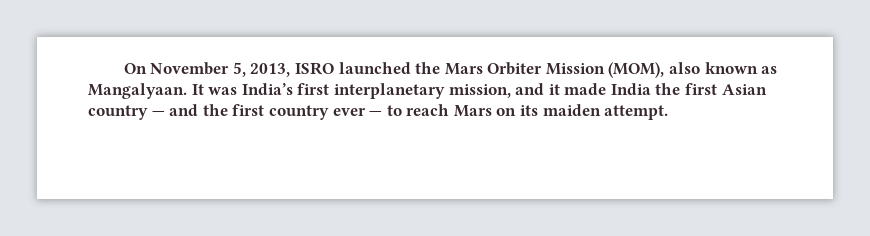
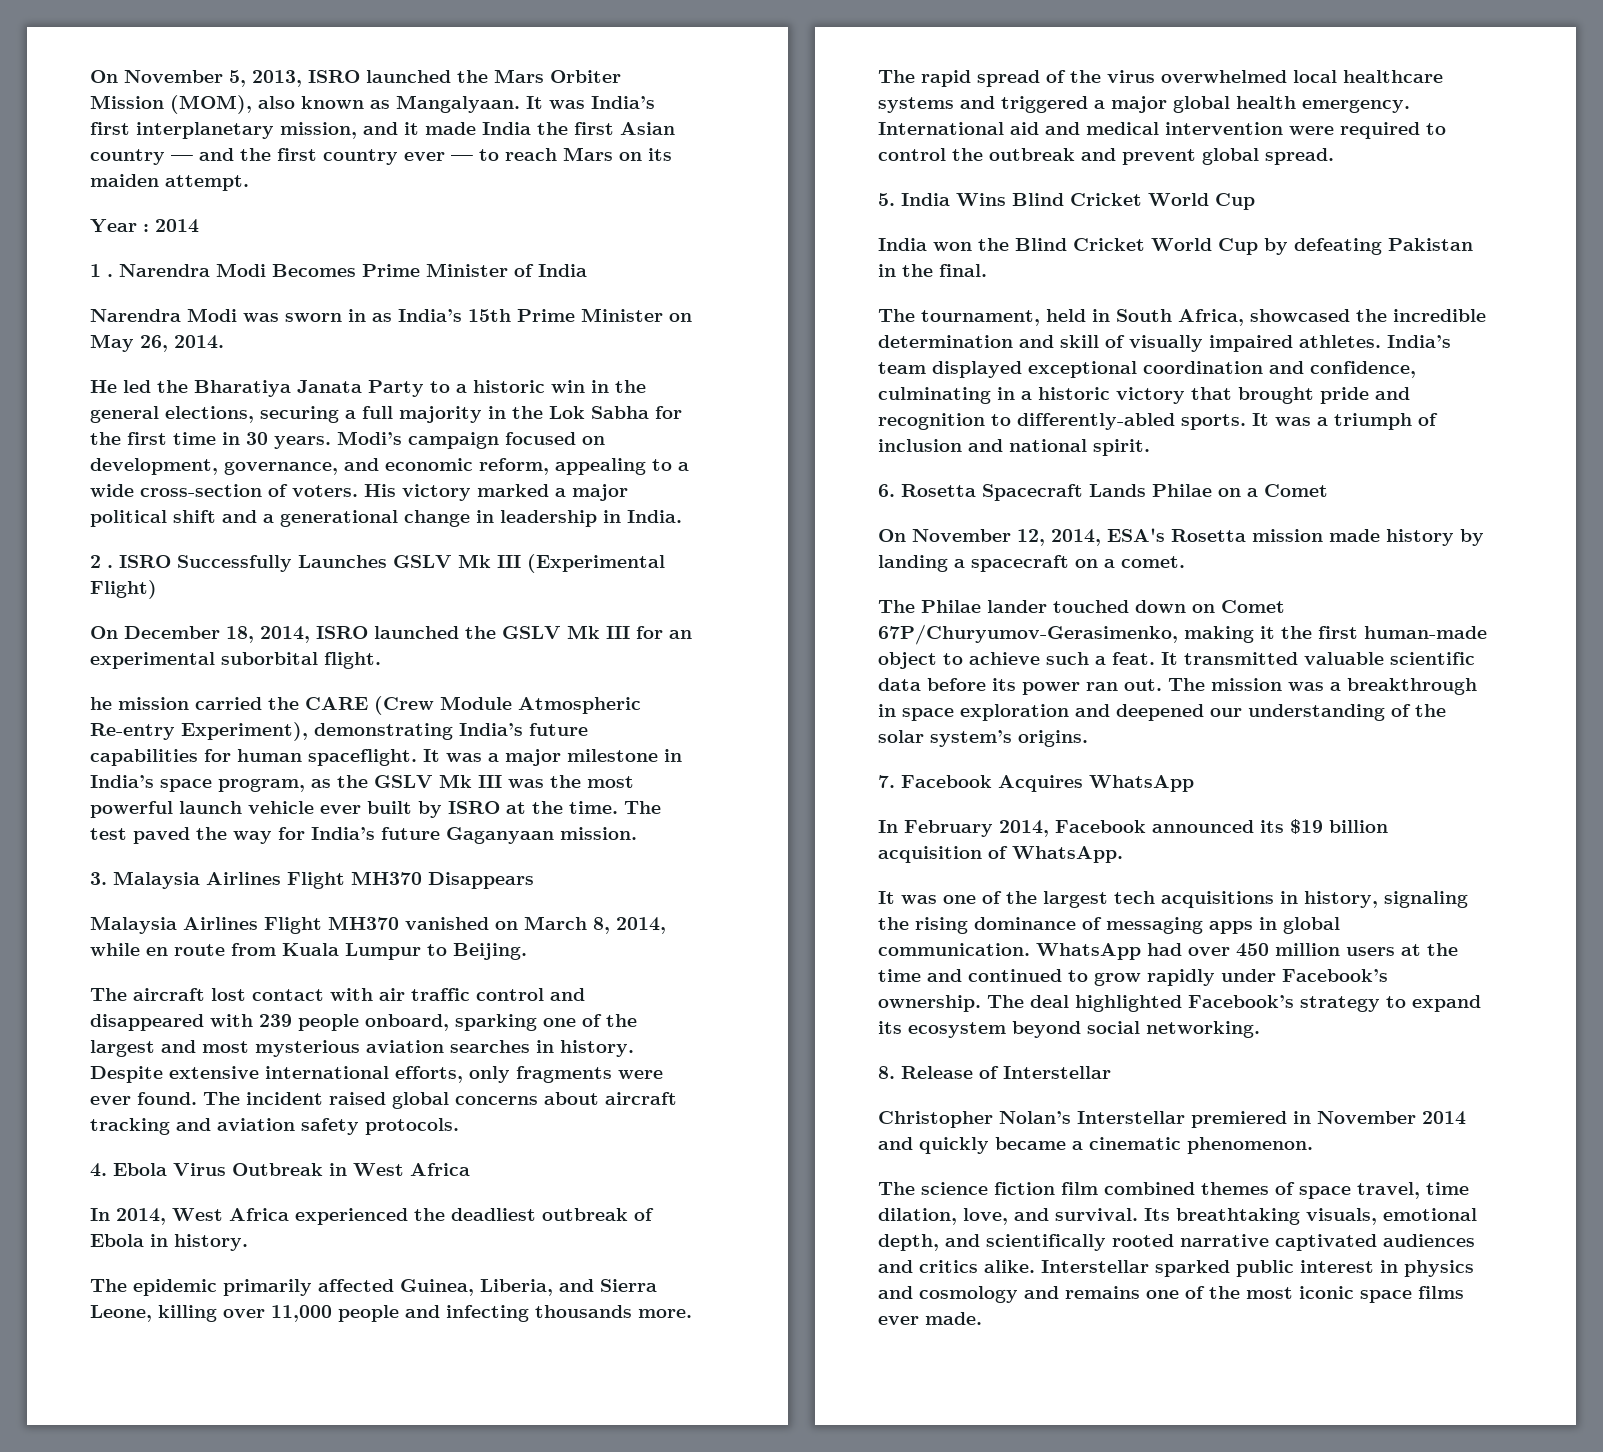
+ Year : 2014
+ 1 . Narendra Modi Becomes Prime Minister of India
+ Narendra Modi was sworn in as India’s 15th Prime Minister on May 26, 2014.
+ He led the Bharatiya Janata Party to a historic win in the general elections, securing a full majority in the Lok Sabha for the first time in 30 years. Modi’s campaign focused on development, governance, and economic reform, appealing to a wide cross-section of voters. His victory marked a major political shift and a generational change in leadership in India.
+ 2 . ISRO Successfully Launches GSLV Mk III (Experimental Flight)
+ On December 18, 2014, ISRO launched the GSLV Mk III for an experimental suborbital flight.
+ he mission carried the CARE (Crew Module Atmospheric Re-entry Experiment), demonstrating India’s future capabilities for human spaceflight. It was a major milestone in India’s space program, as the GSLV Mk III was the most powerful launch vehicle ever built by ISRO at the time. The test paved the way for India’s future Gaganyaan mission.
+ 3. Malaysia Airlines Flight MH370 Disappears
+ Malaysia Airlines Flight MH370 vanished on March 8, 2014, while en route from Kuala Lumpur to Beijing.
+ The aircraft lost contact with air traffic control and disappeared with 239 people onboard, sparking one of the largest and most mysterious aviation searches in history. Despite extensive international efforts, only fragments were ever found. The incident raised global concerns about aircraft tracking and aviation safety protocols.
+ 4. Ebola Virus Outbreak in West Africa
+ In 2014, West Africa experienced the deadliest outbreak of Ebola in history.
+ The epidemic primarily affected Guinea, Liberia, and Sierra Leone, killing over 11,000 people and infecting thousands more. The rapid spread of the virus overwhelmed local healthcare systems and triggered a major global health emergency. International aid and medical intervention were required to control the outbreak and prevent global spread.
+ 5. India Wins Blind Cricket World Cup
+ India won the Blind Cricket World Cup by defeating Pakistan in the final.
+ The tournament, held in South Africa, showcased the incredible determination and skill of visually impaired athletes. India’s team displayed exceptional coordination and confidence, culminating in a historic victory that brought pride and recognition to differently-abled sports. It was a triumph of inclusion and national spirit.
+ 6. Rosetta Spacecraft Lands Philae on a Comet
+ On November 12, 2014, ESA's Rosetta mission made history by landing a spacecraft on a comet.
+ The Philae lander touched down on Comet 67P/Churyumov-Gerasimenko, making it the first human-made object to achieve such a feat. It transmitted valuable scientific data before its power ran out. The mission was a breakthrough in space exploration and deepened our understanding of the solar system’s origins.
+ 7. Facebook Acquires WhatsApp
+ In February 2014, Facebook announced its $19 billion acquisition of WhatsApp.
+ It was one of the largest tech acquisitions in history, signaling the rising dominance of messaging apps in global communication. WhatsApp had over 450 million users at the time and continued to grow rapidly under Facebook’s ownership. The deal highlighted Facebook’s strategy to expand its ecosystem beyond social networking.
+ 8. Release of Interstellar
+ Christopher Nolan’s Interstellar premiered in November 2014 and quickly became a cinematic phenomenon.
+ The science fiction film combined themes of space travel, time dilation, love, and survival. Its breathtaking visuals, emotional depth, and scientifically rooted narrative captivated audiences and critics alike. Interstellar sparked public interest in physics and cosmology and remains one of the most iconic space films ever made.

